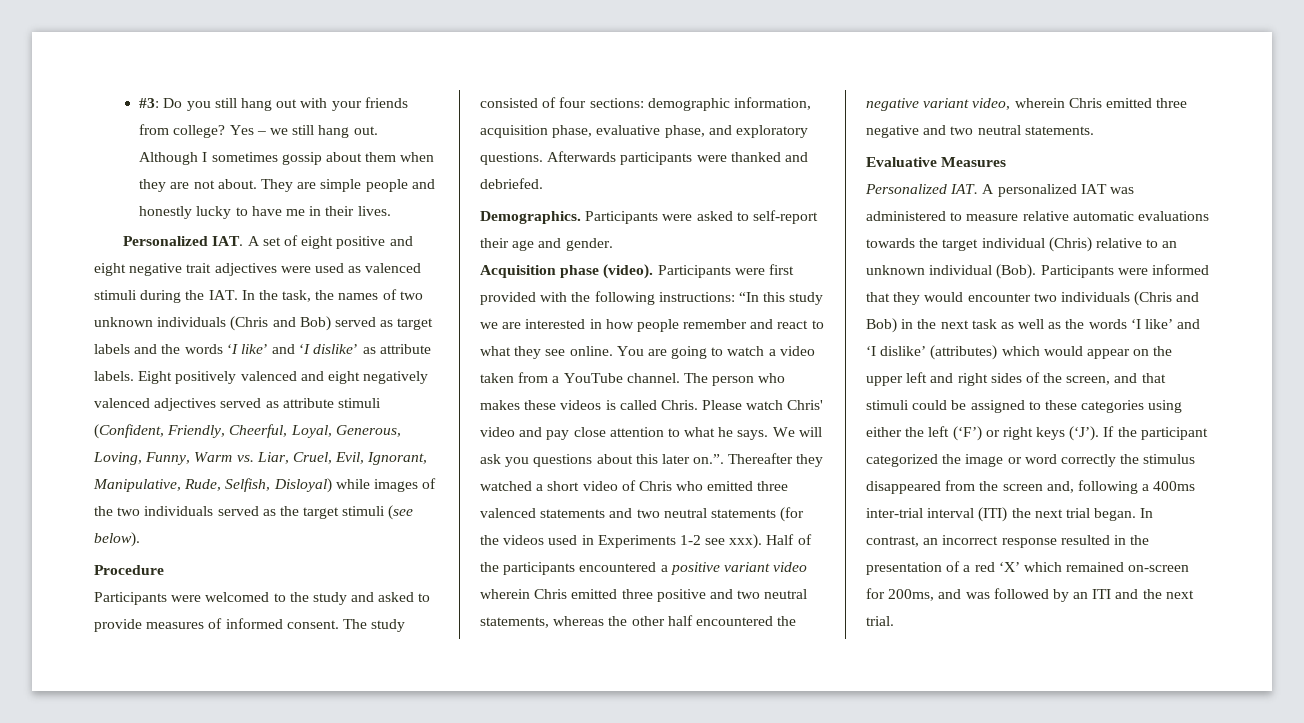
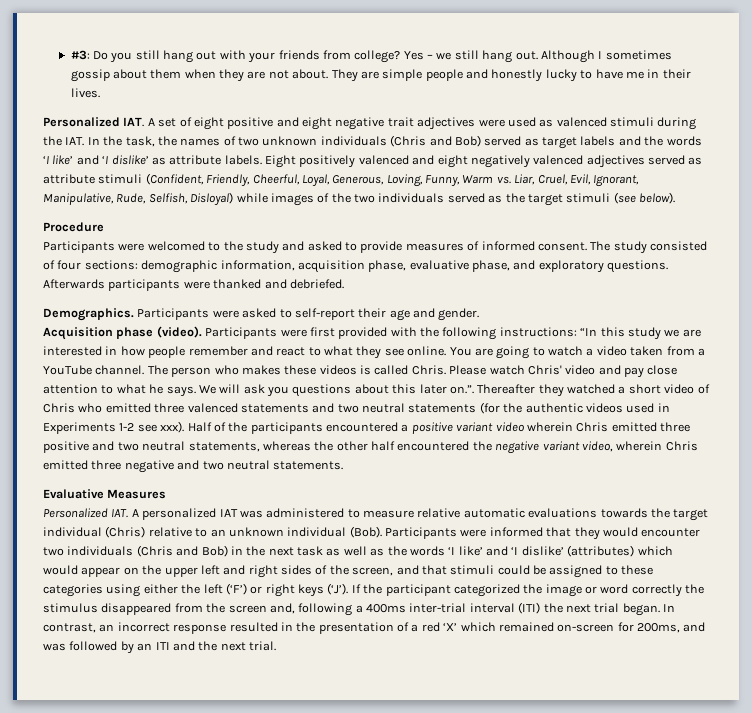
- We will ask you questions about this later on.”. Thereafter they watched a short video of Chris who emitted three valenced statements and two neutral statements (for the videos used in Experiments 1-2 see xxx).
+ We will ask you questions about this later on.”. Thereafter they watched a short video of Chris who emitted three valenced statements and two neutral statements (for the authentic videos used in Experiments 1-2 see xxx).

